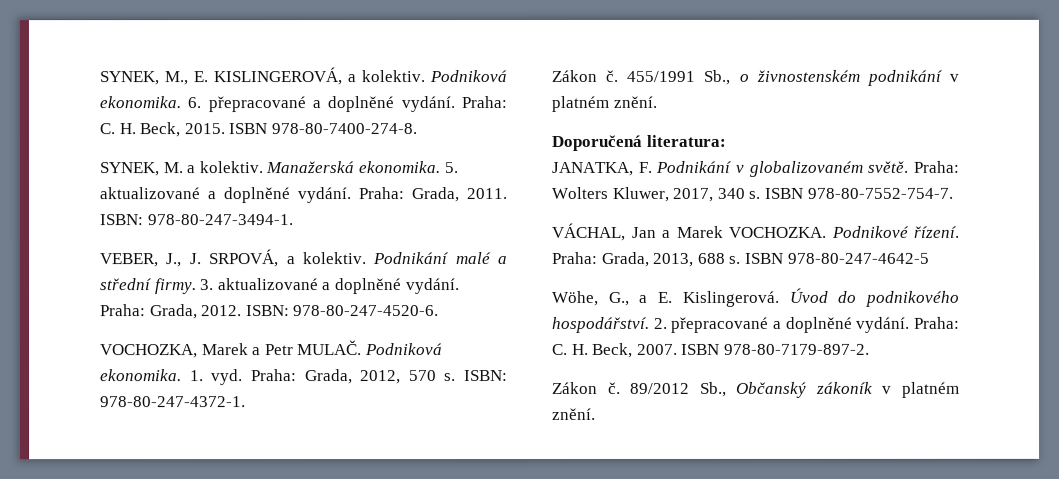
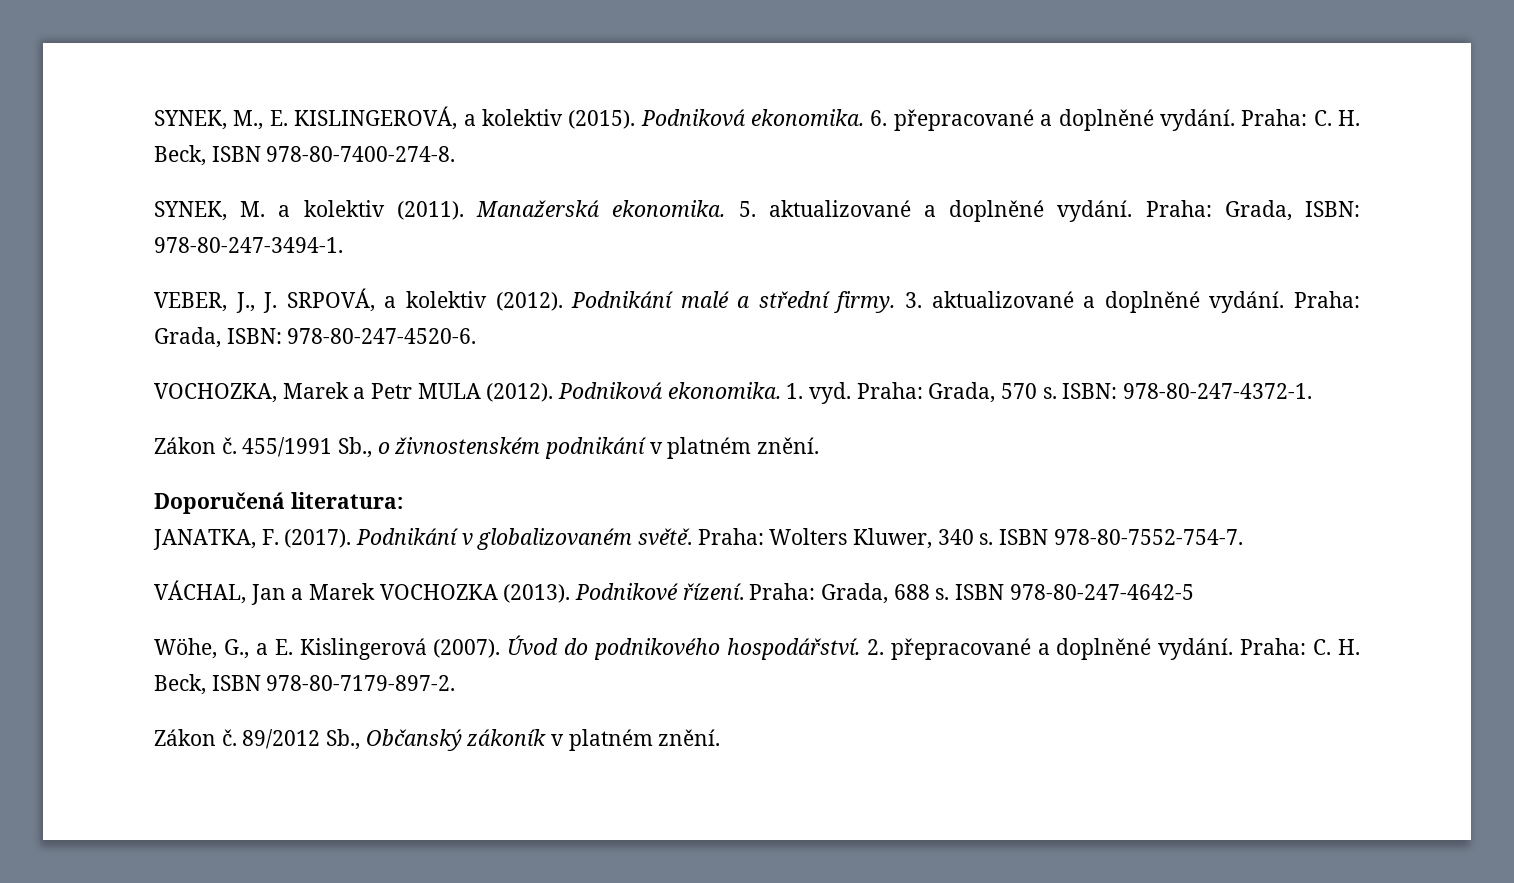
- SYNEK, M., E. KISLINGEROVÁ, a kolektiv.
+ SYNEK, M., E. KISLINGEROVÁ, a kolektiv (2015).
- Praha: C. H. Beck, 2015. ISBN 978-80-7400-274-8.
+ Praha: C. H. Beck, ISBN 978-80-7400-274-8.
- SYNEK, M. a kolektiv.
+ SYNEK, M. a kolektiv (2011).
- Praha: Grada, 2011. ISBN: 978-80-247-3494-1.
+ Praha: Grada, ISBN: 978-80-247-3494-1.
- VEBER, J., J. SRPOVÁ, a kolektiv.
+ VEBER, J., J. SRPOVÁ, a kolektiv (2012).
- Praha: Grada, 2012. ISBN: 978-80-247-4520-6.
+ Praha: Grada, ISBN: 978-80-247-4520-6.
- VOCHOZKA, Marek a Petr MULAČ.
+ VOCHOZKA, Marek a Petr MULA (2012).
- Praha: Grada, 2012, 570 s.
+ Praha: Grada, 570 s.
- JANATKA, F. Podnikání v globalizovaném světě.
+ JANATKA, F. (2017). Podnikání v globalizovaném světě.
- Praha: Wolters Kluwer, 2017, 340 s.
+ Praha: Wolters Kluwer, 340 s.
- VÁCHAL, Jan a Marek VOCHOZKA.
+ VÁCHAL, Jan a Marek VOCHOZKA (2013).
- Praha: Grada, 2013, 688 s.
+ Praha: Grada, 688 s.
- Wöhe, G., a E. Kislingerová.
+ Wöhe, G., a E. Kislingerová (2007).
- Praha: C. H. Beck, 2007. ISBN 978-80-7179-897-2.
+ Praha: C. H. Beck, ISBN 978-80-7179-897-2.

